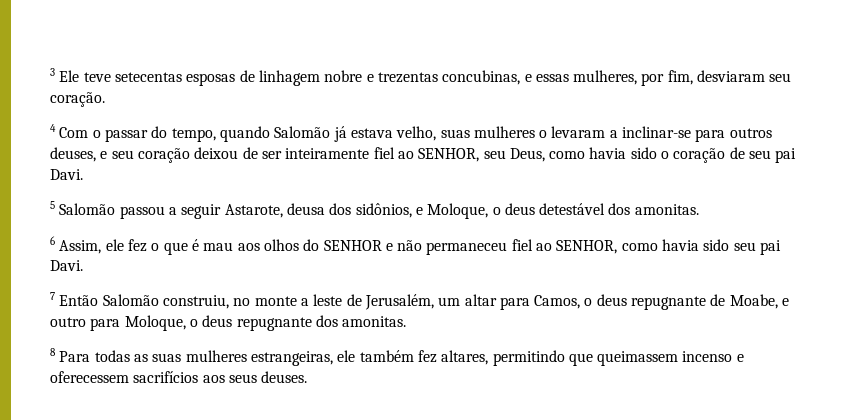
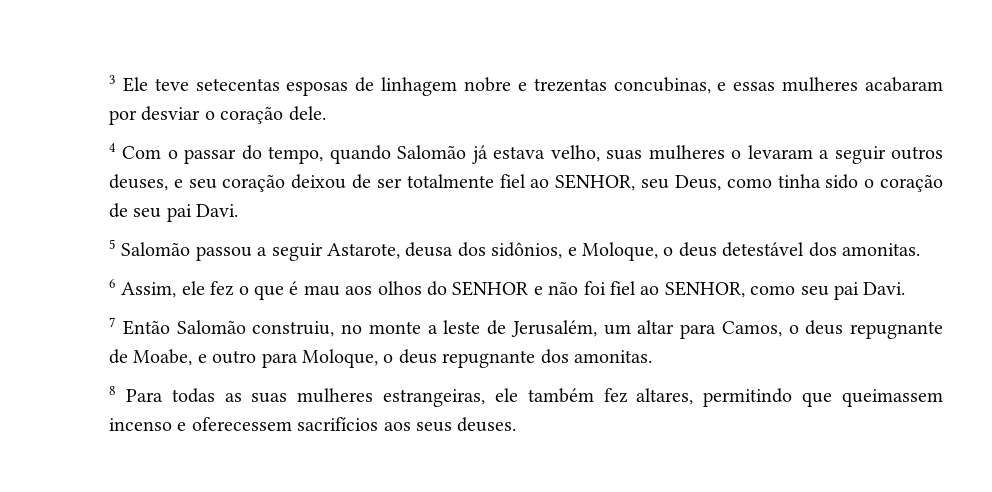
- 3 Ele teve setecentas esposas de linhagem nobre e trezentas concubinas, e essas mulheres, por fim, desviaram seu coração.
+ 3 Ele teve setecentas esposas de linhagem nobre e trezentas concubinas, e essas mulheres acabaram por desviar o coração dele.
- 4 Com o passar do tempo, quando Salomão já estava velho, suas mulheres o levaram a inclinar-se para outros deuses, e seu coração deixou de ser inteiramente fiel ao SENHOR, seu Deus, como havia sido o coração de seu pai Davi.
+ 4 Com o passar do tempo, quando Salomão já estava velho, suas mulheres o levaram a seguir outros deuses, e seu coração deixou de ser totalmente fiel ao SENHOR, seu Deus, como tinha sido o coração de seu pai Davi.
- 6 Assim, ele fez o que é mau aos olhos do SENHOR e não permaneceu fiel ao SENHOR, como havia sido seu pai Davi.
+ 6 Assim, ele fez o que é mau aos olhos do SENHOR e não foi fiel ao SENHOR, como seu pai Davi.

